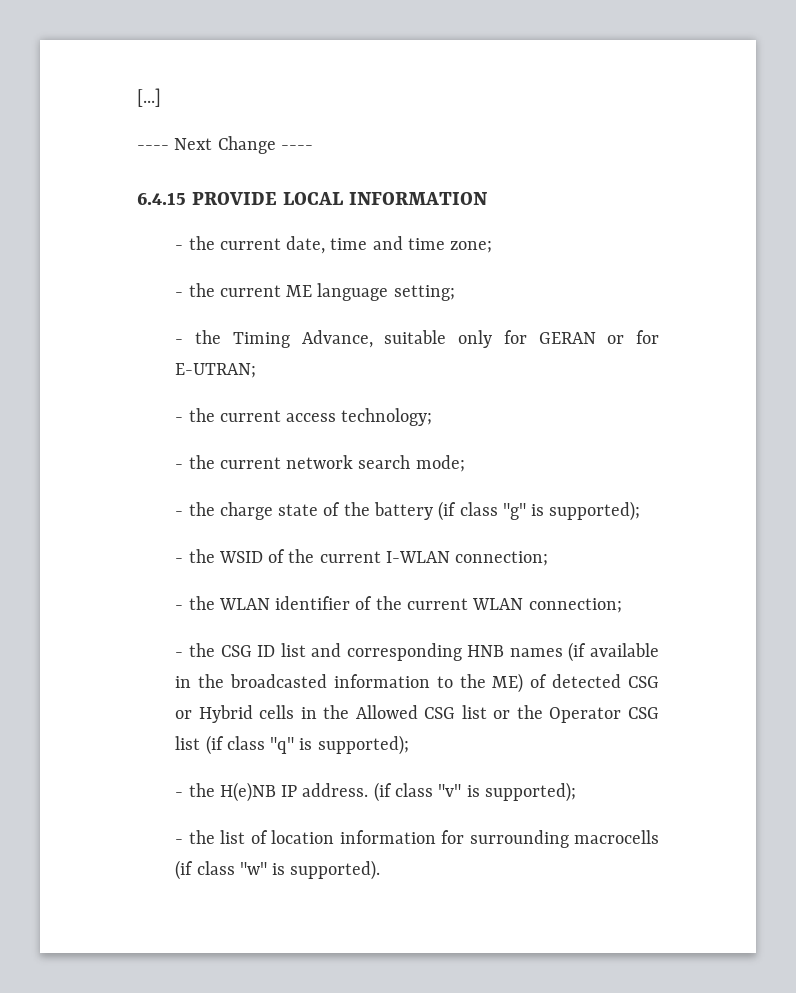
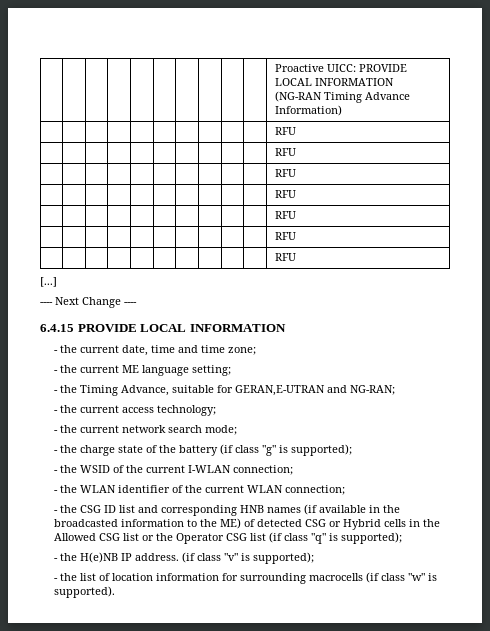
+ | | | | | | | | | | Proactive UICC: PROVIDE LOCAL INFORMATION (NG-RAN Timing Advance Information)
+ | | | | | | | | | | RFU
+ | | | | | | | | | | RFU
+ | | | | | | | | | | RFU
+ | | | | | | | | | | RFU
+ | | | | | | | | | | RFU
+ | | | | | | | | | | RFU
+ | | | | | | | | | | RFU
- - the Timing Advance, suitable only for GERAN or for E-UTRAN;
+ - the Timing Advance, suitable for GERAN,E-UTRAN and NG-RAN;

